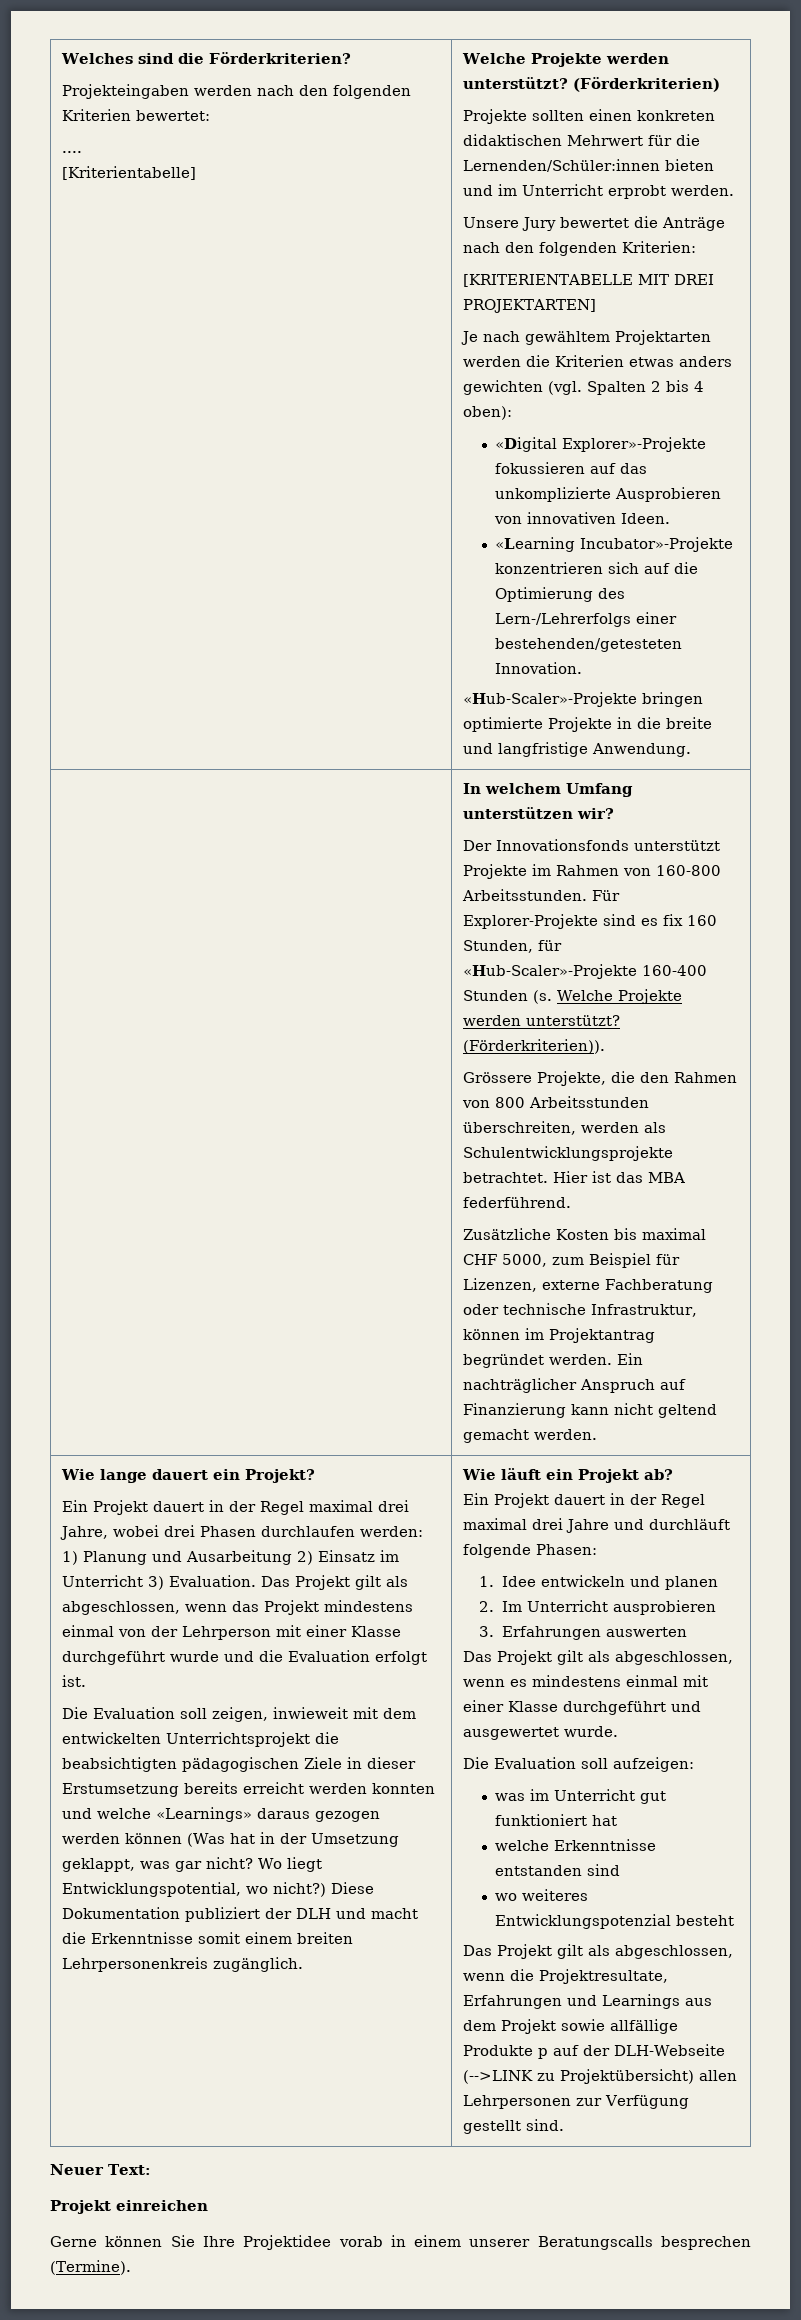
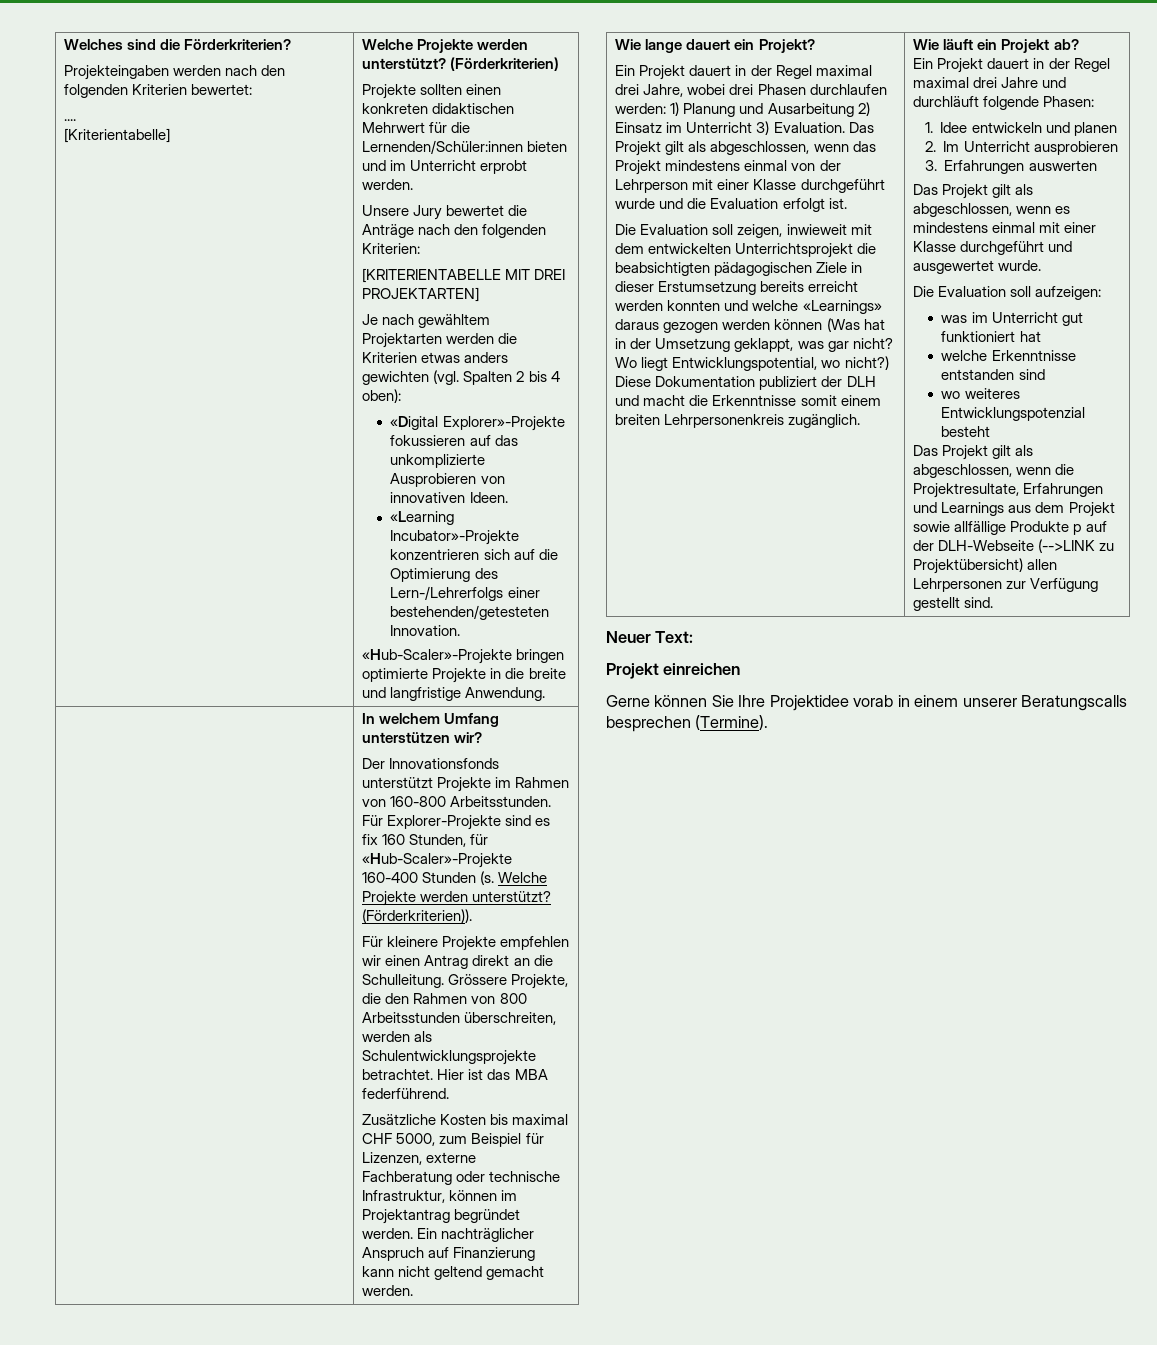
+ Für kleinere Projekte empfehlen wir einen Antrag direkt an die Schulleitung.

